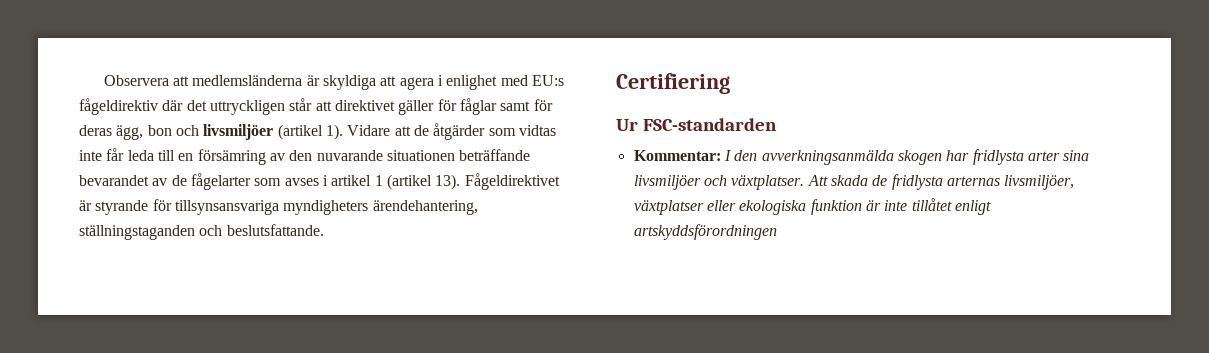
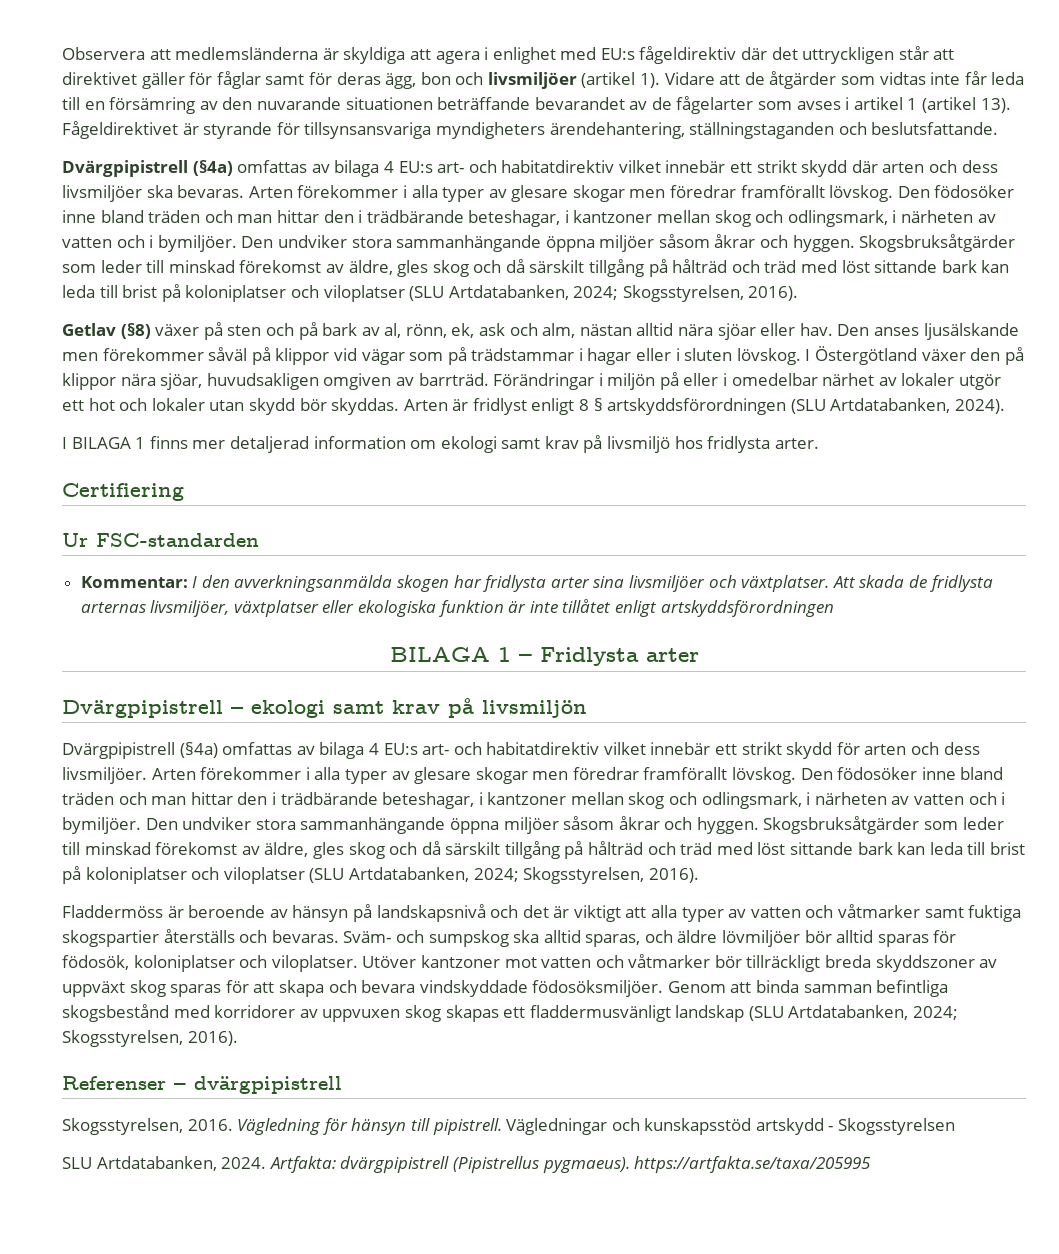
+ Dvärgpipistrell (§4a) omfattas av bilaga 4 EU:s art- och habitatdirektiv vilket innebär ett strikt skydd där arten och dess livsmiljöer ska bevaras. Arten förekommer i alla typer av glesare skogar men föredrar framförallt lövskog. Den födosöker inne bland träden och man hittar den i trädbärande beteshagar, i kantzoner mellan skog och odlingsmark, i närheten av vatten och i bymiljöer. Den undviker stora sammanhängande öppna miljöer såsom åkrar och hyggen. Skogsbruksåtgärder som leder till minskad förekomst av äldre, gles skog och då särskilt tillgång på hålträd och träd med löst sittande bark kan leda till brist på koloniplatser och viloplatser (SLU Artdatabanken, 2024; Skogsstyrelsen, 2016).
+ Getlav (§8) växer på sten och på bark av al, rönn, ek, ask och alm, nästan alltid nära sjöar eller hav. Den anses ljusälskande men förekommer såväl på klippor vid vägar som på trädstammar i hagar eller i sluten lövskog. I Östergötland växer den på klippor nära sjöar, huvudsakligen omgiven av barrträd. Förändringar i miljön på eller i omedelbar närhet av lokaler utgör ett hot och lokaler utan skydd bör skyddas. Arten är fridlyst enligt 8 § artskyddsförordningen (SLU Artdatabanken, 2024).
+ I BILAGA 1 finns mer detaljerad information om ekologi samt krav på livsmiljö hos fridlysta arter.
+ BILAGA 1 – Fridlysta arter
+ Dvärgpipistrell – ekologi samt krav på livsmiljön
+ Dvärgpipistrell (§4a) omfattas av bilaga 4 EU:s art- och habitatdirektiv vilket innebär ett strikt skydd för arten och dess livsmiljöer. Arten förekommer i alla typer av glesare skogar men föredrar framförallt lövskog. Den födosöker inne bland träden och man hittar den i trädbärande beteshagar, i kantzoner mellan skog och odlingsmark, i närheten av vatten och i bymiljöer. Den undviker stora sammanhängande öppna miljöer såsom åkrar och hyggen. Skogsbruksåtgärder som leder till minskad förekomst av äldre, gles skog och då särskilt tillgång på hålträd och träd med löst sittande bark kan leda till brist på koloniplatser och viloplatser (SLU Artdatabanken, 2024; Skogsstyrelsen, 2016).
+ Fladdermöss är beroende av hänsyn på landskapsnivå och det är viktigt att alla typer av vatten och våtmarker samt fuktiga skogspartier återställs och bevaras. Sväm- och sumpskog ska alltid sparas, och äldre lövmiljöer bör alltid sparas för födosök, koloniplatser och viloplatser. Utöver kantzoner mot vatten och våtmarker bör tillräckligt breda skyddszoner av uppväxt skog sparas för att skapa och bevara vindskyddade födosöksmiljöer. Genom att binda samman befintliga skogsbestånd med korridorer av uppvuxen skog skapas ett fladdermusvänligt landskap (SLU Artdatabanken, 2024; Skogsstyrelsen, 2016).
+ Referenser – dvärgpipistrell
+ Skogsstyrelsen, 2016. Vägledning för hänsyn till pipistrell. Vägledningar och kunskapsstöd artskydd - Skogsstyrelsen
+ SLU Artdatabanken, 2024. Artfakta: dvärgpipistrell (Pipistrellus pygmaeus). https://artfakta.se/taxa/205995

